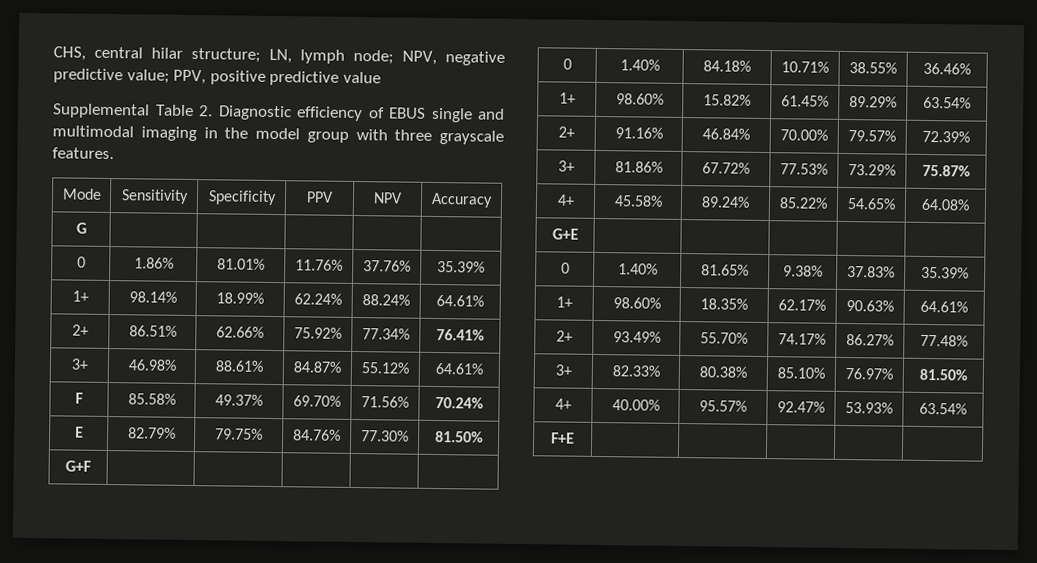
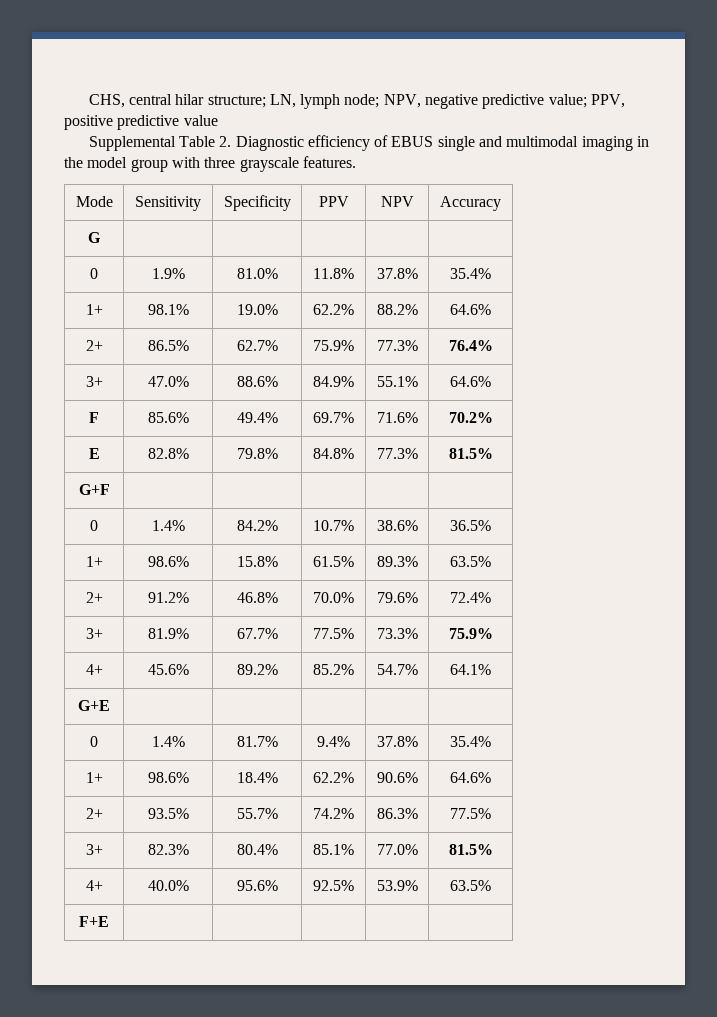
- 0 | 1.86% | 81.01% | 11.76% | 37.76% | 35.39%
- 1+ | 98.14% | 18.99% | 62.24% | 88.24% | 64.61%
- 2+ | 86.51% | 62.66% | 75.92% | 77.34% | 76.41%
- 3+ | 46.98% | 88.61% | 84.87% | 55.12% | 64.61%
- F | 85.58% | 49.37% | 69.70% | 71.56% | 70.24%
- E | 82.79% | 79.75% | 84.76% | 77.30% | 81.50%
+ 0 | 1.9% | 81.0% | 11.8% | 37.8% | 35.4%
+ 1+ | 98.1% | 19.0% | 62.2% | 88.2% | 64.6%
+ 2+ | 86.5% | 62.7% | 75.9% | 77.3% | 76.4%
+ 3+ | 47.0% | 88.6% | 84.9% | 55.1% | 64.6%
+ F | 85.6% | 49.4% | 69.7% | 71.6% | 70.2%
+ E | 82.8% | 79.8% | 84.8% | 77.3% | 81.5%
  G+F | | | | |
- 0 | 1.40% | 84.18% | 10.71% | 38.55% | 36.46%
- 1+ | 98.60% | 15.82% | 61.45% | 89.29% | 63.54%
- 2+ | 91.16% | 46.84% | 70.00% | 79.57% | 72.39%
- 3+ | 81.86% | 67.72% | 77.53% | 73.29% | 75.87%
- 4+ | 45.58% | 89.24% | 85.22% | 54.65% | 64.08%
+ 0 | 1.4% | 84.2% | 10.7% | 38.6% | 36.5%
+ 1+ | 98.6% | 15.8% | 61.5% | 89.3% | 63.5%
+ 2+ | 91.2% | 46.8% | 70.0% | 79.6% | 72.4%
+ 3+ | 81.9% | 67.7% | 77.5% | 73.3% | 75.9%
+ 4+ | 45.6% | 89.2% | 85.2% | 54.7% | 64.1%
  G+E | | | | |
- 0 | 1.40% | 81.65% | 9.38% | 37.83% | 35.39%
- 1+ | 98.60% | 18.35% | 62.17% | 90.63% | 64.61%
- 2+ | 93.49% | 55.70% | 74.17% | 86.27% | 77.48%
- 3+ | 82.33% | 80.38% | 85.10% | 76.97% | 81.50%
- 4+ | 40.00% | 95.57% | 92.47% | 53.93% | 63.54%
+ 0 | 1.4% | 81.7% | 9.4% | 37.8% | 35.4%
+ 1+ | 98.6% | 18.4% | 62.2% | 90.6% | 64.6%
+ 2+ | 93.5% | 55.7% | 74.2% | 86.3% | 77.5%
+ 3+ | 82.3% | 80.4% | 85.1% | 77.0% | 81.5%
+ 4+ | 40.0% | 95.6% | 92.5% | 53.9% | 63.5%

